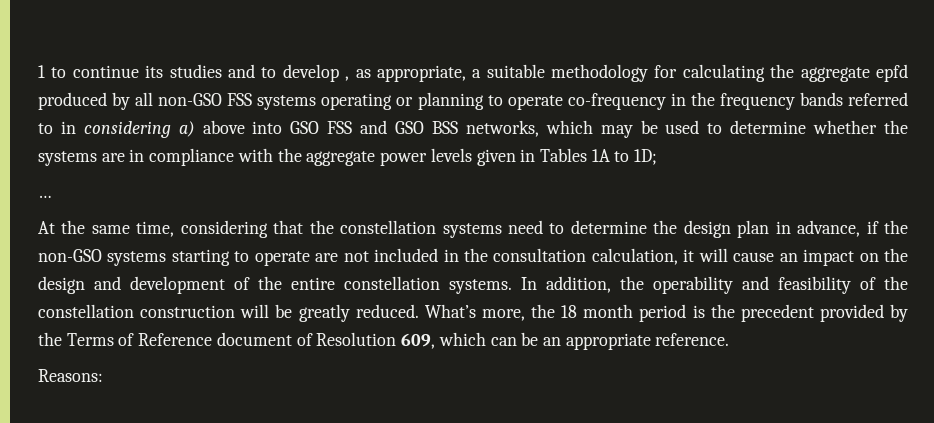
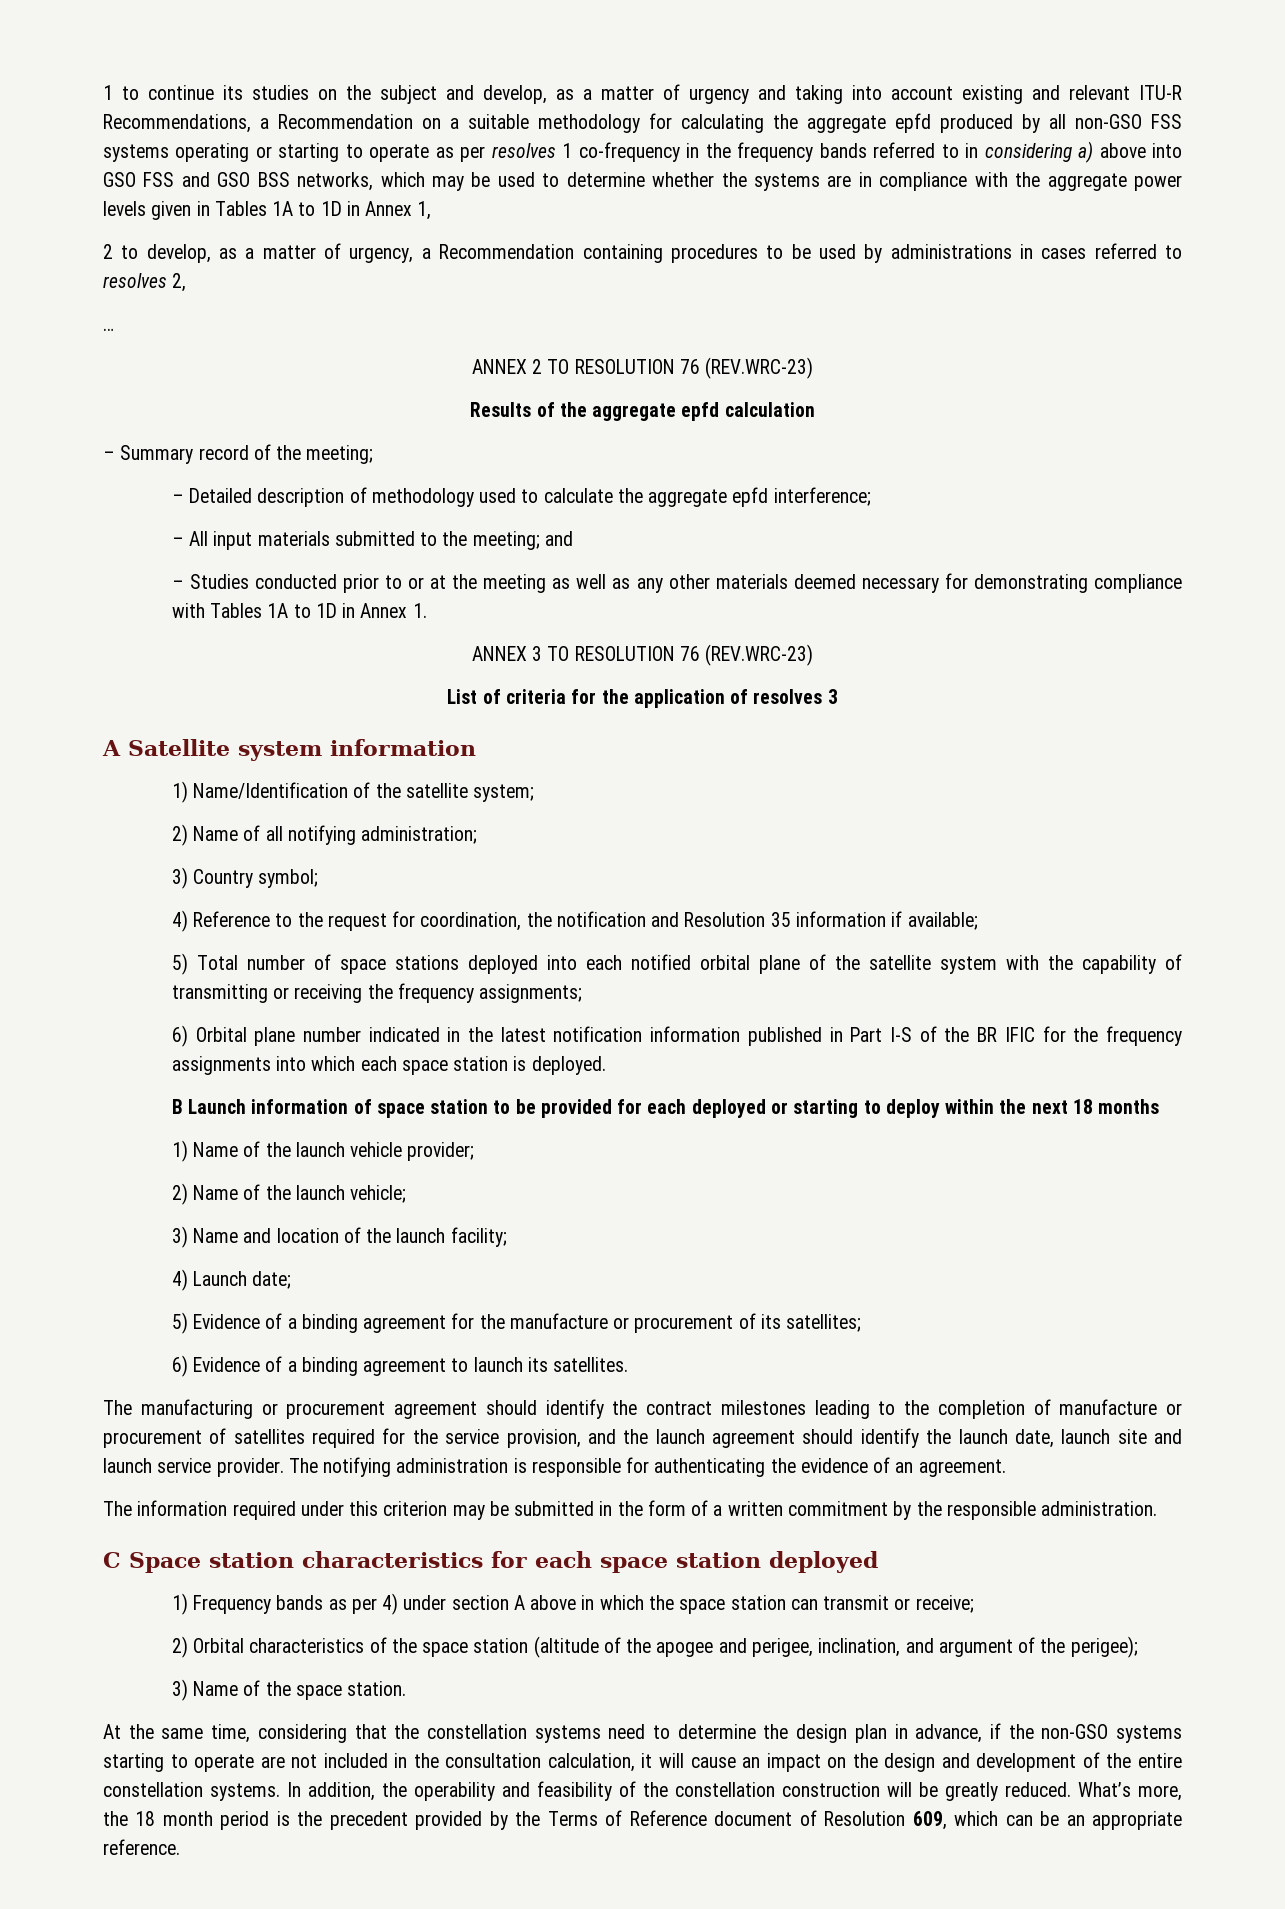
- 1 to continue its studies and to develop , as appropriate, a suitable methodology for calculating the aggregate epfd produced by all non-GSO FSS systems operating or planning to operate co-frequency in the frequency bands referred to in considering a) above into GSO FSS and GSO BSS networks, which may be used to determine whether the systems are in compliance with the aggregate power levels given in Tables 1A to 1D;
+ 1 to continue its studies on the subject and develop, as a matter of urgency and taking into account existing and relevant ITU-R Recommendations, a Recommendation on a suitable methodology for calculating the aggregate epfd produced by all non-GSO FSS systems operating or starting to operate as per resolves 1 co-frequency in the frequency bands referred to in considering a) above into GSO FSS and GSO BSS networks, which may be used to determine whether the systems are in compliance with the aggregate power levels given in Tables 1A to 1D in Annex 1,
+ 2 to develop, as a matter of urgency, a Recommendation containing procedures to be used by administrations in cases referred to resolves 2,
  …
+ ANNEX 2 TO RESOLUTION 76 (REV.WRC-23)
+ Results of the aggregate epfd calculation
+ – Summary record of the meeting;
+ – Detailed description of methodology used to calculate the aggregate epfd interference;
+ – All input materials submitted to the meeting; and
+ – Studies conducted prior to or at the meeting as well as any other materials deemed necessary for demonstrating compliance with Tables 1A to 1D in Annex 1.
+ ANNEX 3 TO RESOLUTION 76 (REV.WRC-23)
+ List of criteria for the application of resolves 3
+ A Satellite system information
+ 1) Name/Identification of the satellite system;
+ 2) Name of all notifying administration;
+ 3) Country symbol;
+ 4) Reference to the request for coordination, the notification and Resolution 35 information if available;
+ 5) Total number of space stations deployed into each notified orbital plane of the satellite system with the capability of transmitting or receiving the frequency assignments;
+ 6) Orbital plane number indicated in the latest notification information published in Part I-S of the BR IFIC for the frequency assignments into which each space station is deployed.
+ B Launch information of space station to be provided for each deployed or starting to deploy within the next 18 months
+ 1) Name of the launch vehicle provider;
+ 2) Name of the launch vehicle;
+ 3) Name and location of the launch facility;
+ 4) Launch date;
+ 5) Evidence of a binding agreement for the manufacture or procurement of its satellites;
+ 6) Evidence of a binding agreement to launch its satellites.
+ The manufacturing or procurement agreement should identify the contract milestones leading to the completion of manufacture or procurement of satellites required for the service provision, and the launch agreement should identify the launch date, launch site and launch service provider. The notifying administration is responsible for authenticating the evidence of an agreement.
+ The information required under this criterion may be submitted in the form of a written commitment by the responsible administration.
+ C Space station characteristics for each space station deployed
+ 1) Frequency bands as per 4) under section A above in which the space station can transmit or receive;
+ 2) Orbital characteristics of the space station (altitude of the apogee and perigee, inclination, and argument of the perigee);
+ 3) Name of the space station.
- Reasons:

